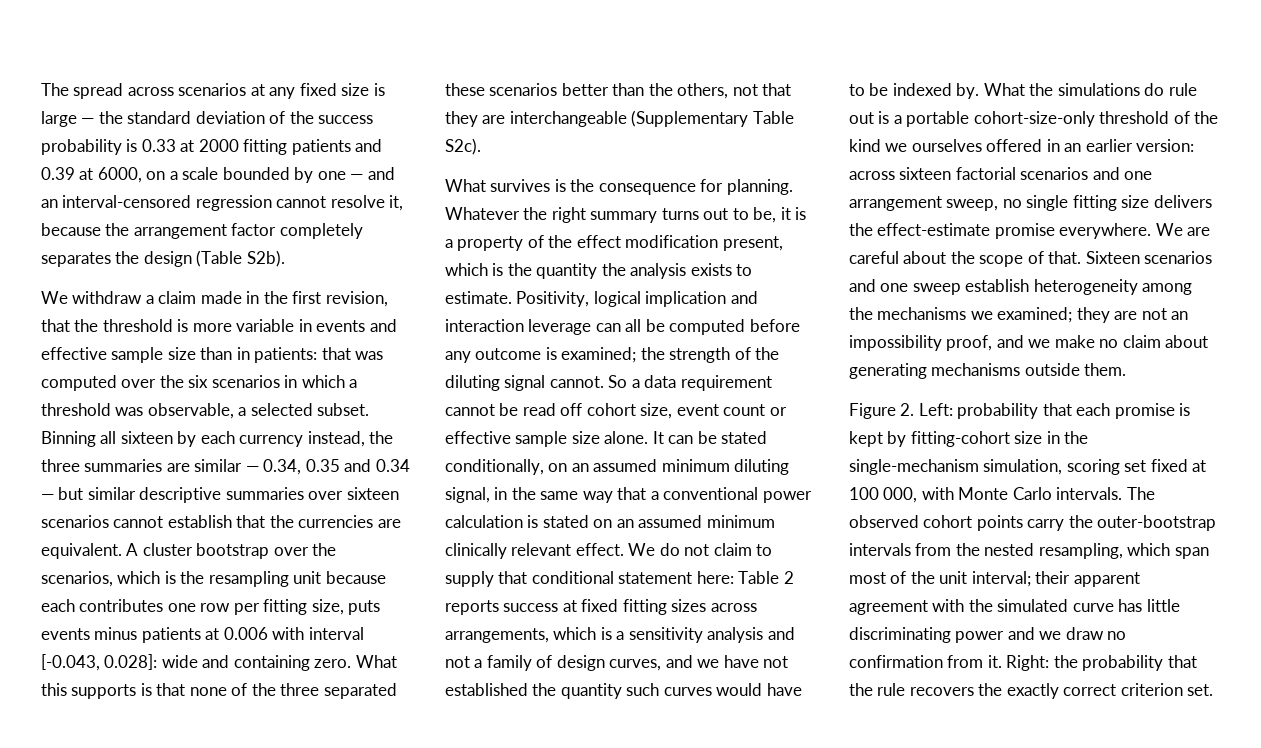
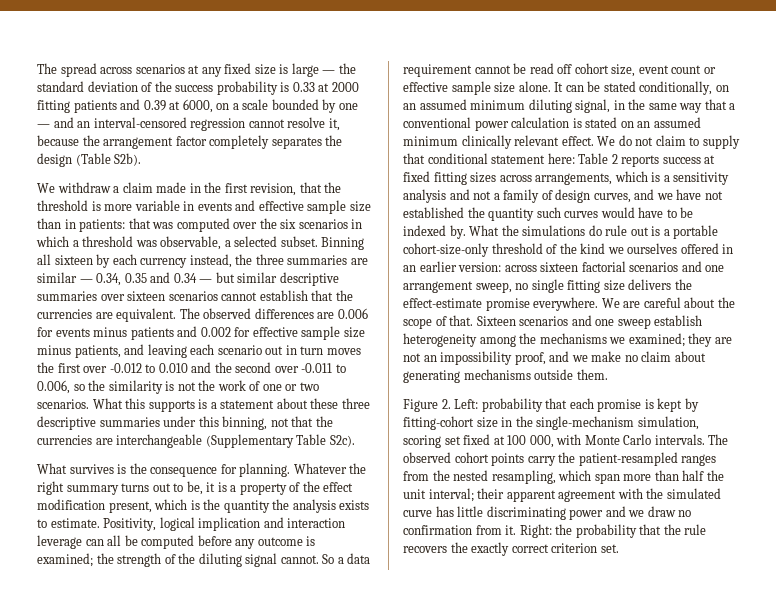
- A cluster bootstrap over the scenarios, which is the resampling unit because each contributes one row per fitting size, puts events minus patients at 0.006 with interval [-0.043, 0.028]: wide and containing zero. What this supports is that none of the three separated these scenarios better than the others, not that they are interchangeable (Supplementary Table S2c).
+ The observed differences are 0.006 for events minus patients and 0.002 for effective sample size minus patients, and leaving each scenario out in turn moves the first over -0.012 to 0.010 and the second over -0.011 to 0.006, so the similarity is not the work of one or two scenarios. What this supports is a statement about these three descriptive summaries under this binning, not that the currencies are interchangeable (Supplementary Table S2c).
- The observed cohort points carry the outer-bootstrap intervals from the nested resampling, which span most of the unit interval; their apparent agreement with the simulated curve has little discriminating power and we draw no confirmation from it.
+ The observed cohort points carry the patient-resampled ranges from the nested resampling, which span more than half the unit interval; their apparent agreement with the simulated curve has little discriminating power and we draw no confirmation from it.

